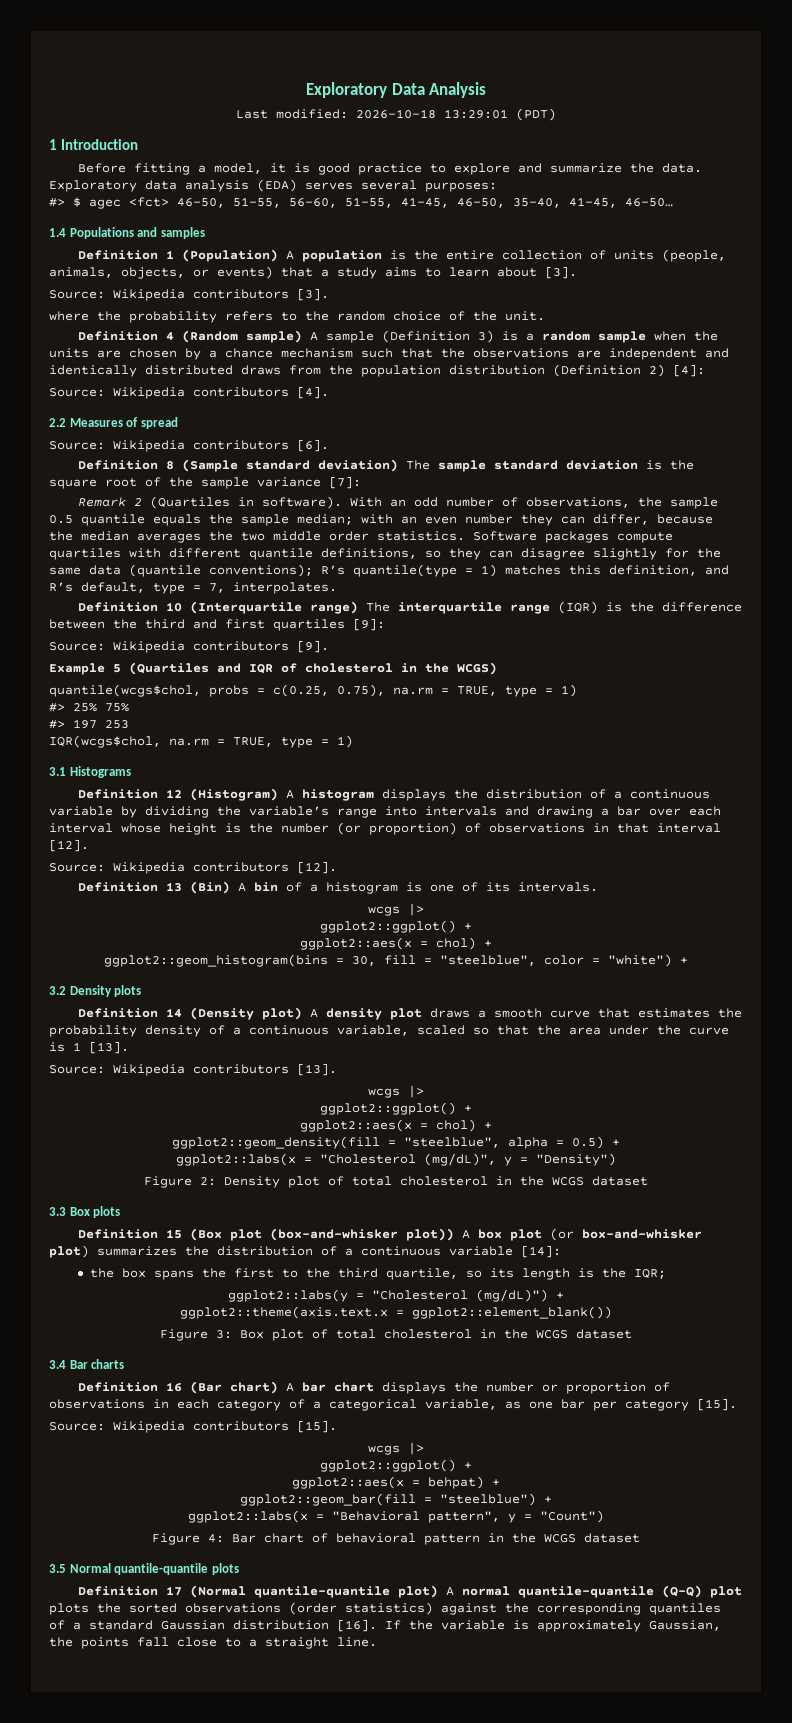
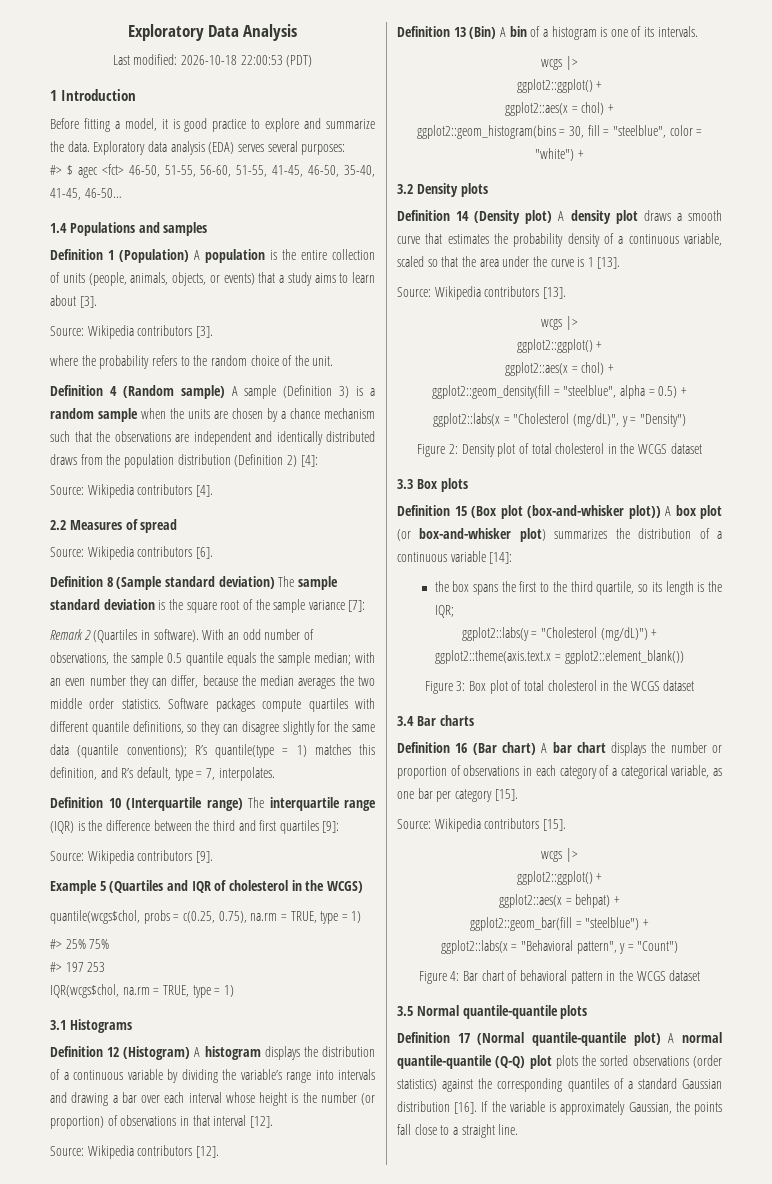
- Last modified: 2026-10-18 13:29:01 (PDT)
+ Last modified: 2026-10-18 22:00:53 (PDT)

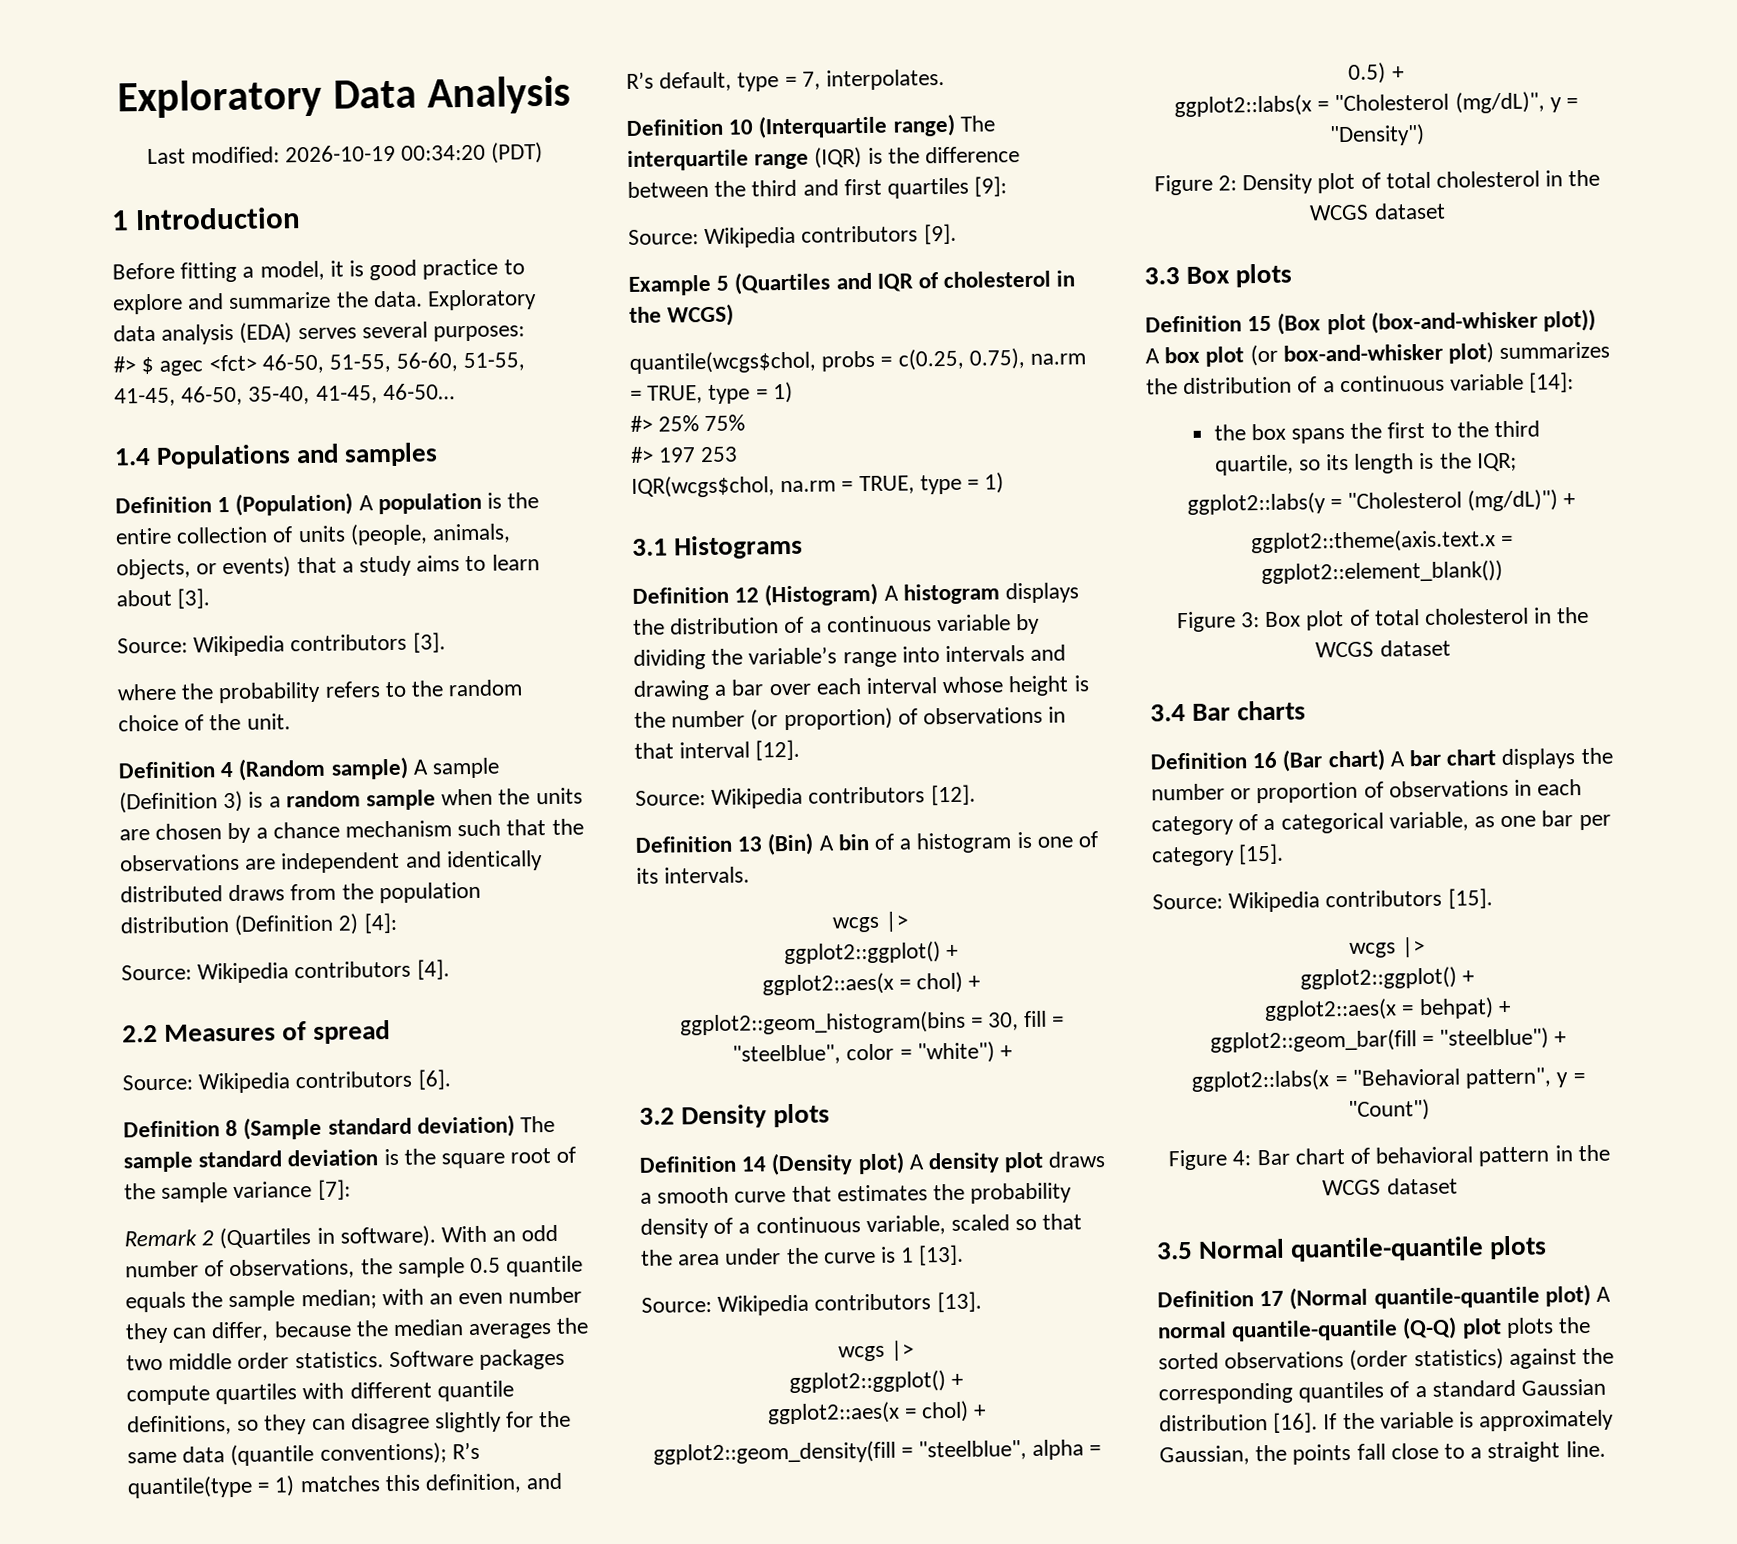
- Last modified: 2026-10-18 22:00:53 (PDT)
+ Last modified: 2026-10-19 00:34:20 (PDT)

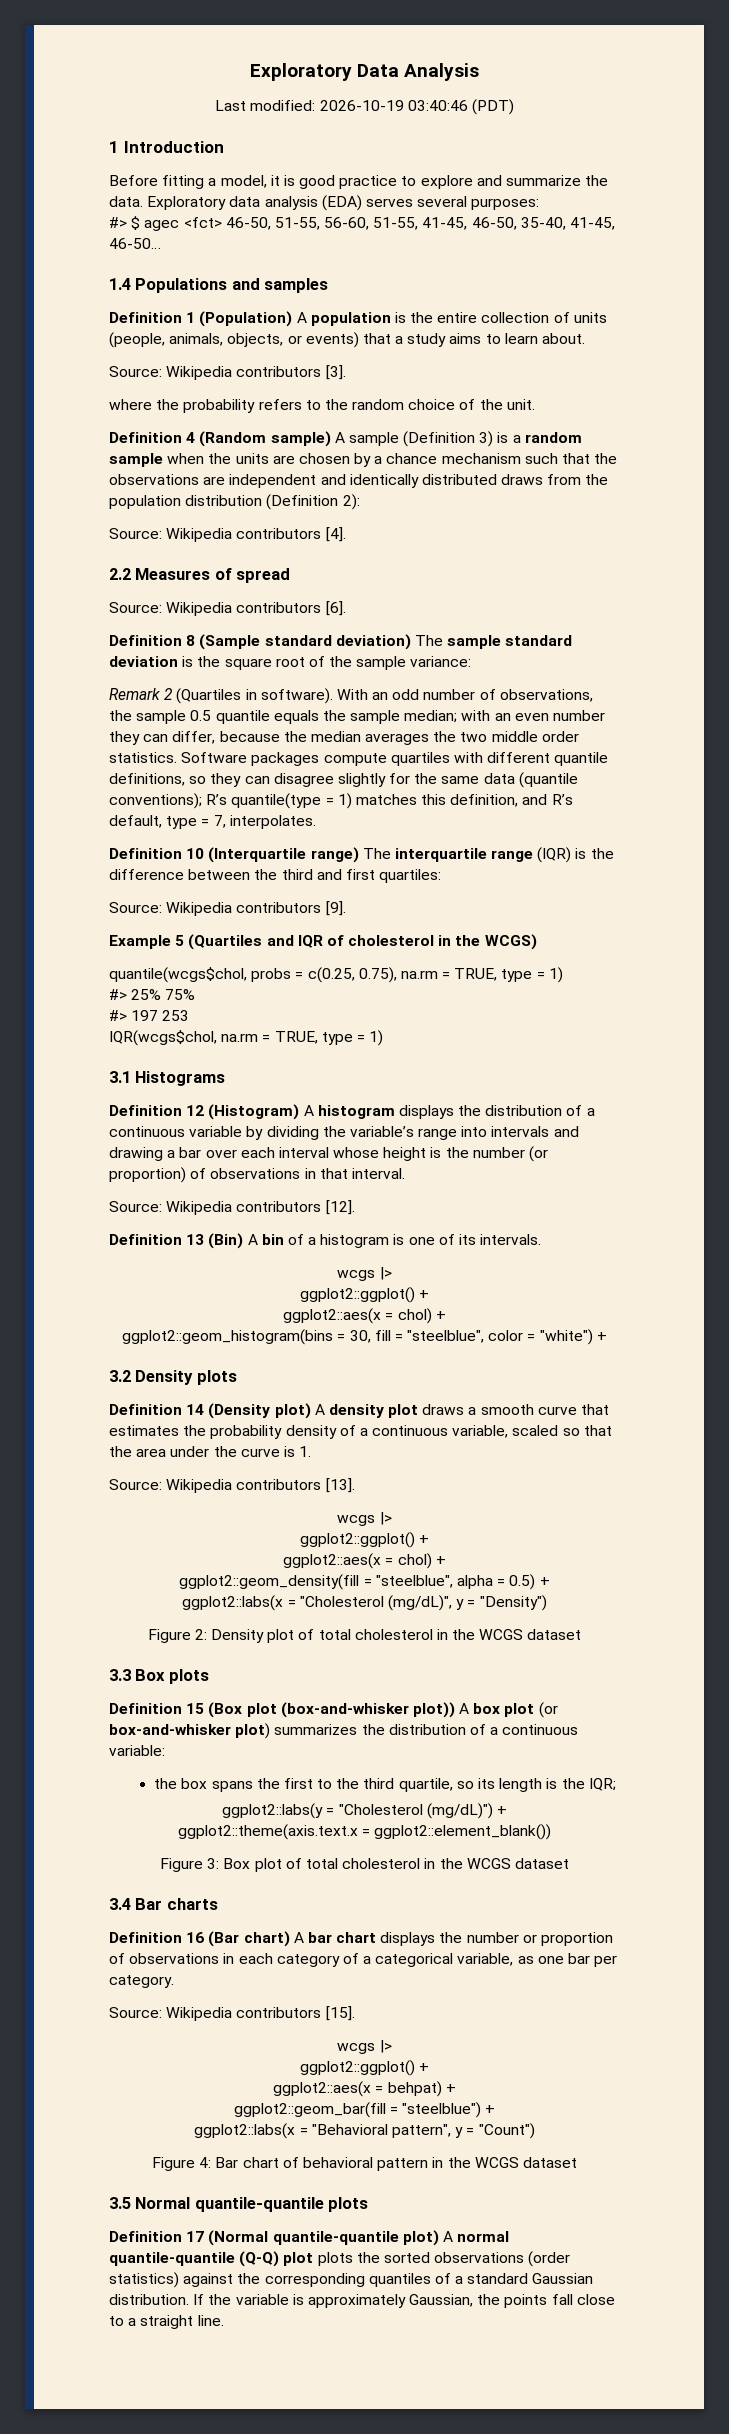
- Last modified: 2026-10-19 00:34:20 (PDT)
+ Last modified: 2026-10-19 03:40:46 (PDT)
- Definition 1 (Population) A population is the entire collection of units (people, animals, objects, or events) that a study aims to learn about [3].
+ Definition 1 (Population) A population is the entire collection of units (people, animals, objects, or events) that a study aims to learn about.
- Definition 4 (Random sample) A sample (Definition 3) is a random sample when the units are chosen by a chance mechanism such that the observations are independent and identically distributed draws from the population distribution (Definition 2) [4]:
+ Definition 4 (Random sample) A sample (Definition 3) is a random sample when the units are chosen by a chance mechanism such that the observations are independent and identically distributed draws from the population distribution (Definition 2):
- Definition 8 (Sample standard deviation) The sample standard deviation is the square root of the sample variance [7]:
+ Definition 8 (Sample standard deviation) The sample standard deviation is the square root of the sample variance:
- Definition 10 (Interquartile range) The interquartile range (IQR) is the difference between the third and first quartiles [9]:
+ Definition 10 (Interquartile range) The interquartile range (IQR) is the difference between the third and first quartiles:
- Definition 12 (Histogram) A histogram displays the distribution of a continuous variable by dividing the variable’s range into intervals and drawing a bar over each interval whose height is the number (or proportion) of observations in that interval [12].
+ Definition 12 (Histogram) A histogram displays the distribution of a continuous variable by dividing the variable’s range into intervals and drawing a bar over each interval whose height is the number (or proportion) of observations in that interval.
- Definition 14 (Density plot) A density plot draws a smooth curve that estimates the probability density of a continuous variable, scaled so that the area under the curve is 1 [13].
+ Definition 14 (Density plot) A density plot draws a smooth curve that estimates the probability density of a continuous variable, scaled so that the area under the curve is 1.
- Definition 15 (Box plot (box-and-whisker plot)) A box plot (or box-and-whisker plot) summarizes the distribution of a continuous variable [14]:
+ Definition 15 (Box plot (box-and-whisker plot)) A box plot (or box-and-whisker plot) summarizes the distribution of a continuous variable:
- Definition 16 (Bar chart) A bar chart displays the number or proportion of observations in each category of a categorical variable, as one bar per category [15].
+ Definition 16 (Bar chart) A bar chart displays the number or proportion of observations in each category of a categorical variable, as one bar per category.
- Definition 17 (Normal quantile-quantile plot) A normal quantile-quantile (Q-Q) plot plots the sorted observations (order statistics) against the corresponding quantiles of a standard Gaussian distribution [16].
+ Definition 17 (Normal quantile-quantile plot) A normal quantile-quantile (Q-Q) plot plots the sorted observations (order statistics) against the corresponding quantiles of a standard Gaussian distribution.

